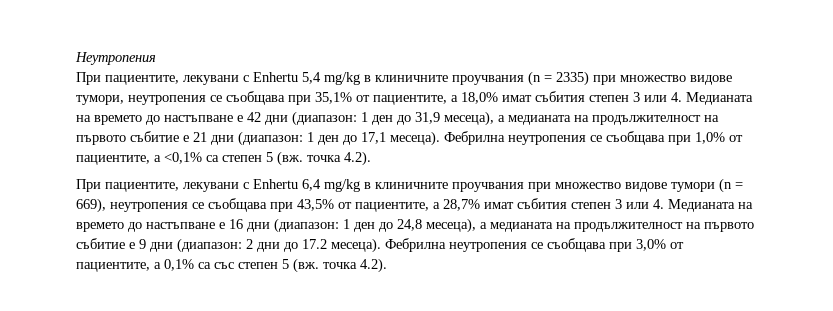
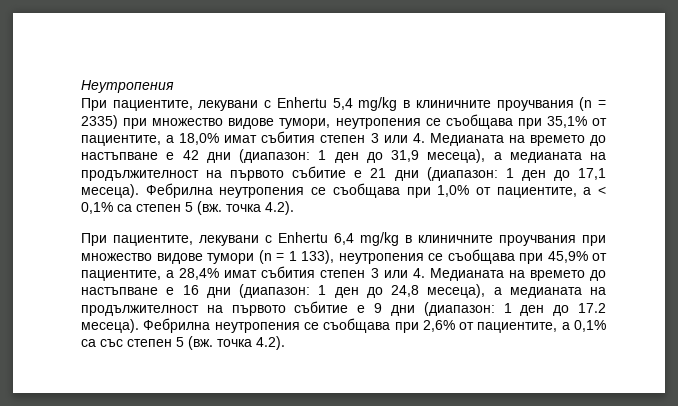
- Фебрилна неутропения се съобщава при 1,0% от пациентите, а <0,1% са степен 5 (вж. точка 4.2).
+ Фебрилна неутропения се съобщава при 1,0% от пациентите, а < 0,1% са степен 5 (вж. точка 4.2).
- При пациентите, лекувани с Enhertu 6,4 mg/kg в клиничните проучвания при множество видове тумори (n = 669), неутропения се съобщава при 43,5% от пациентите, а 28,7% имат събития степен 3 или 4. Медианата на времето до настъпване е 16 дни (диапазон: 1 ден до 24,8 месеца), а медианата на продължителност на първото събитие е 9 дни (диапазон: 2 дни до 17.2 месеца).
+ При пациентите, лекувани с Enhertu 6,4 mg/kg в клиничните проучвания при множество видове тумори (n = 1 133), неутропения се съобщава при 45,9% от пациентите, а 28,4% имат събития степен 3 или 4. Медианата на времето до настъпване е 16 дни (диапазон: 1 ден до 24,8 месеца), а медианата на продължителност на първото събитие е 9 дни (диапазон: 1 ден до 17.2 месеца).
- Фебрилна неутропения се съобщава при 3,0% от пациентите, а 0,1% са със степен 5 (вж. точка 4.2).
+ Фебрилна неутропения се съобщава при 2,6% от пациентите, а 0,1% са със степен 5 (вж. точка 4.2).

